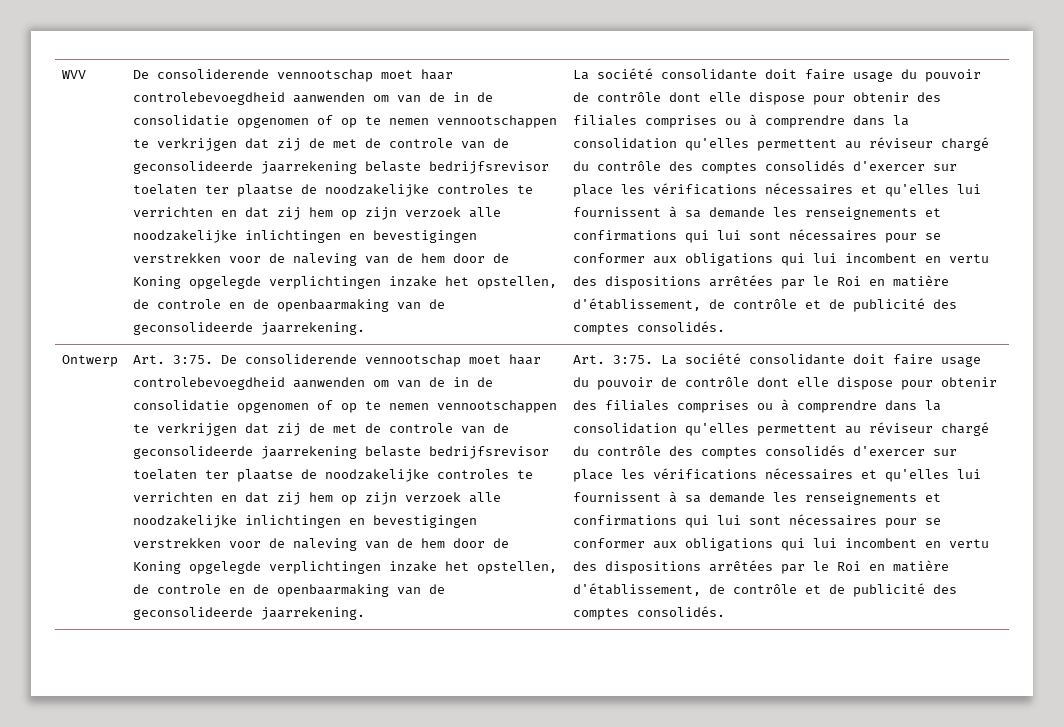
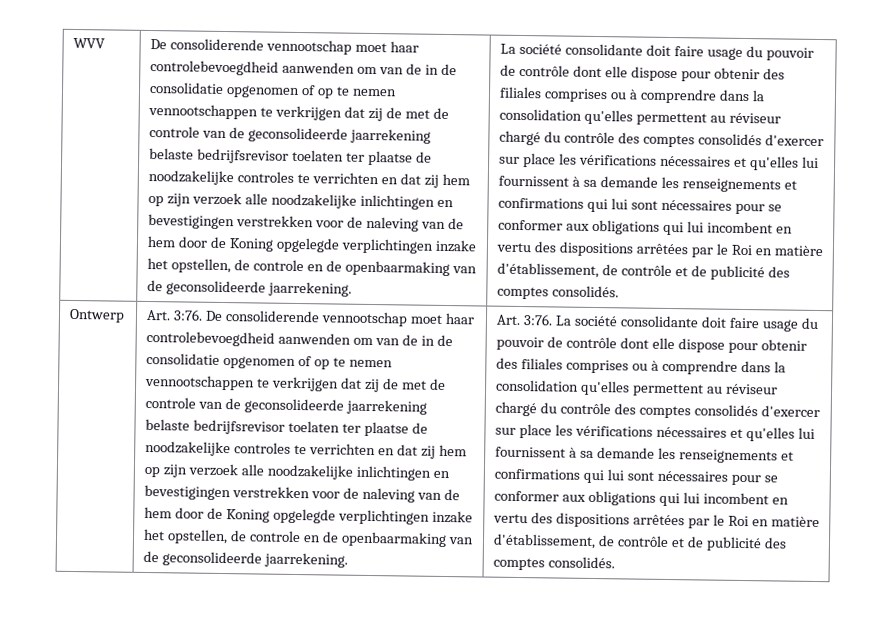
- Ontwerp | Art. 3:75.
+ Ontwerp | Art. 3:76.
- De consoliderende vennootschap moet haar controlebevoegdheid aanwenden om van de in de consolidatie opgenomen of op te nemen vennootschappen te verkrijgen dat zij de met de controle van de geconsolideerde jaarrekening belaste bedrijfsrevisor toelaten ter plaatse de noodzakelijke controles te verrichten en dat zij hem op zijn verzoek alle noodzakelijke inlichtingen en bevestigingen verstrekken voor de naleving van de hem door de Koning opgelegde verplichtingen inzake het opstellen, de controle en de openbaarmaking van de geconsolideerde jaarrekening. | Art. 3:75.
+ De consoliderende vennootschap moet haar controlebevoegdheid aanwenden om van de in de consolidatie opgenomen of op te nemen vennootschappen te verkrijgen dat zij de met de controle van de geconsolideerde jaarrekening belaste bedrijfsrevisor toelaten ter plaatse de noodzakelijke controles te verrichten en dat zij hem op zijn verzoek alle noodzakelijke inlichtingen en bevestigingen verstrekken voor de naleving van de hem door de Koning opgelegde verplichtingen inzake het opstellen, de controle en de openbaarmaking van de geconsolideerde jaarrekening. | Art. 3:76.

